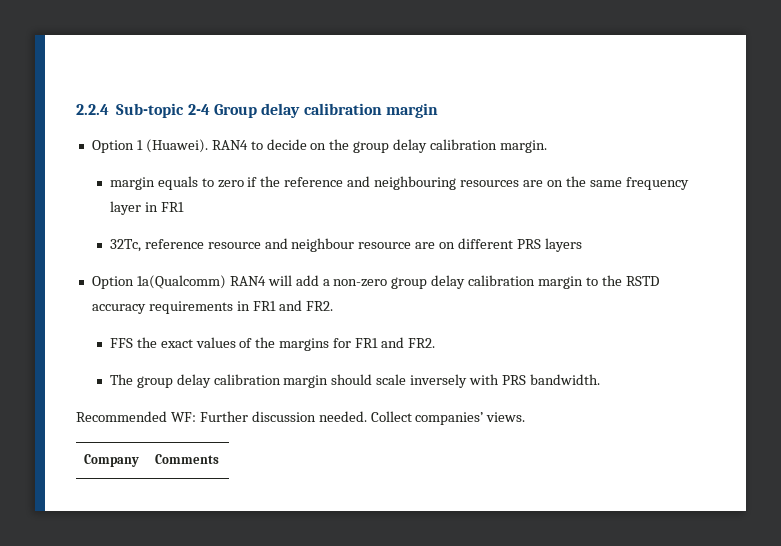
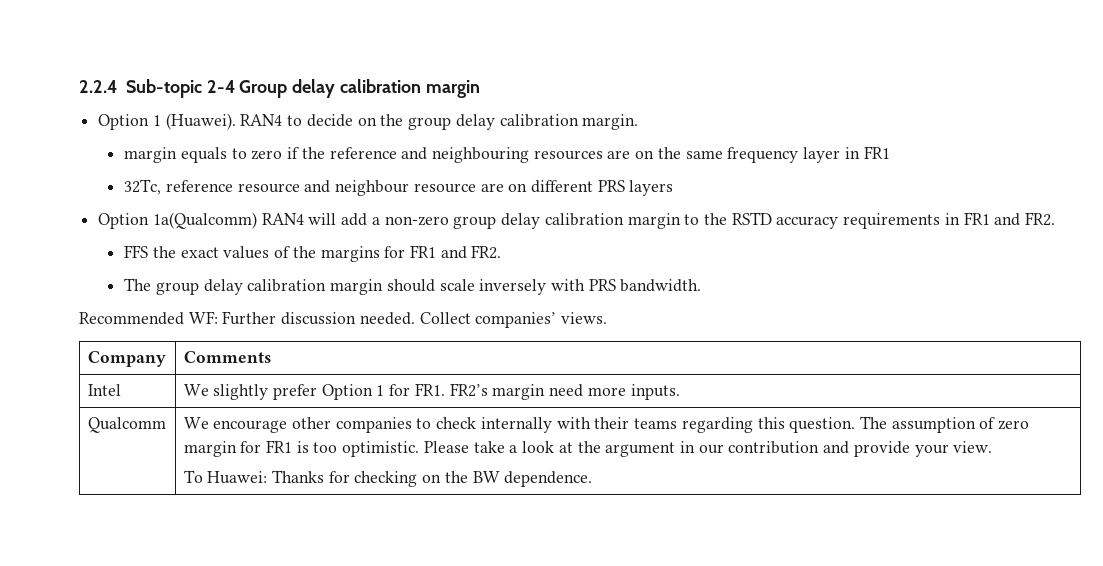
+ Intel | We slightly prefer Option 1 for FR1. FR2’s margin need more inputs.
+ Qualcomm | We encourage other companies to check internally with their teams regarding this question. The assumption of zero margin for FR1 is too optimistic. Please take a look at the argument in our contribution and provide your view.
+ To Huawei: Thanks for checking on the BW dependence.

